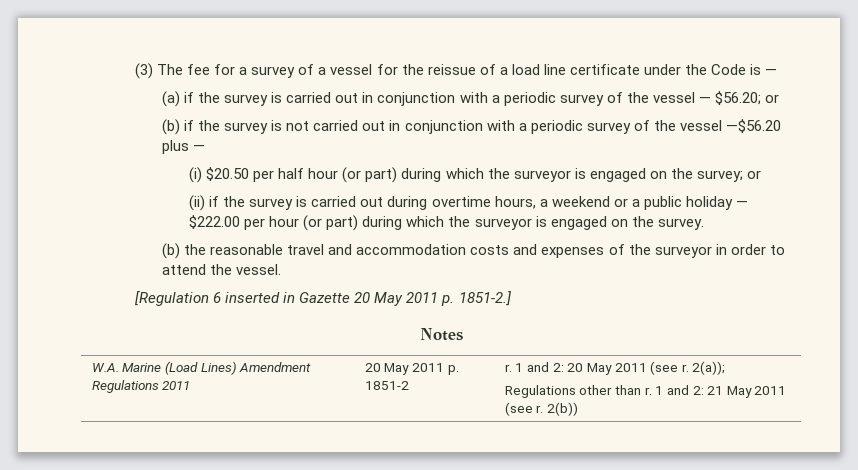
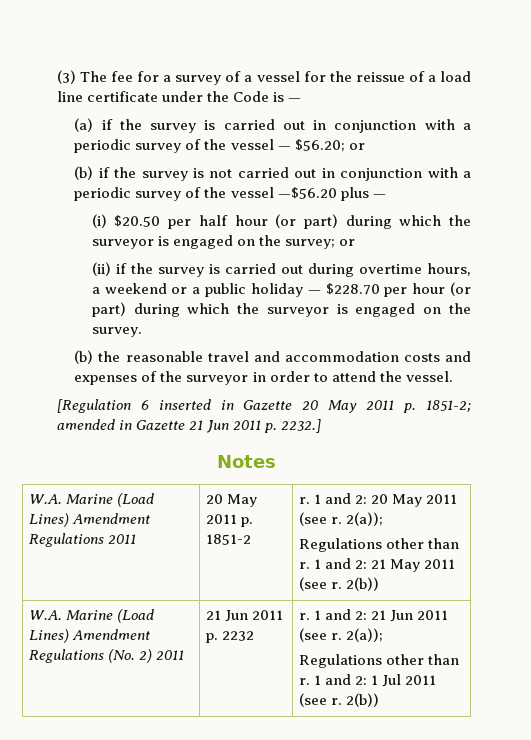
- (ii) if the survey is carried out during overtime hours, a weekend or a public holiday — $222.00 per hour (or part) during which the surveyor is engaged on the survey.
+ (ii) if the survey is carried out during overtime hours, a weekend or a public holiday — $228.70 per hour (or part) during which the surveyor is engaged on the survey.
- [Regulation 6 inserted in Gazette 20 May 2011 p. 1851-2.]
+ [Regulation 6 inserted in Gazette 20 May 2011 p. 1851-2; amended in Gazette 21 Jun 2011 p. 2232.]
+ W.A. Marine (Load Lines) Amendment Regulations (No. 2) 2011 | 21 Jun 2011 p. 2232 | r. 1 and 2: 21 Jun 2011 (see r. 2(a));
+ Regulations other than r. 1 and 2: 1 Jul 2011 (see r. 2(b))

